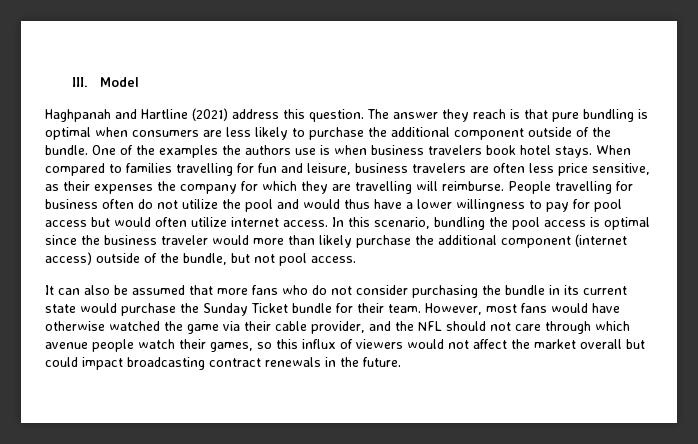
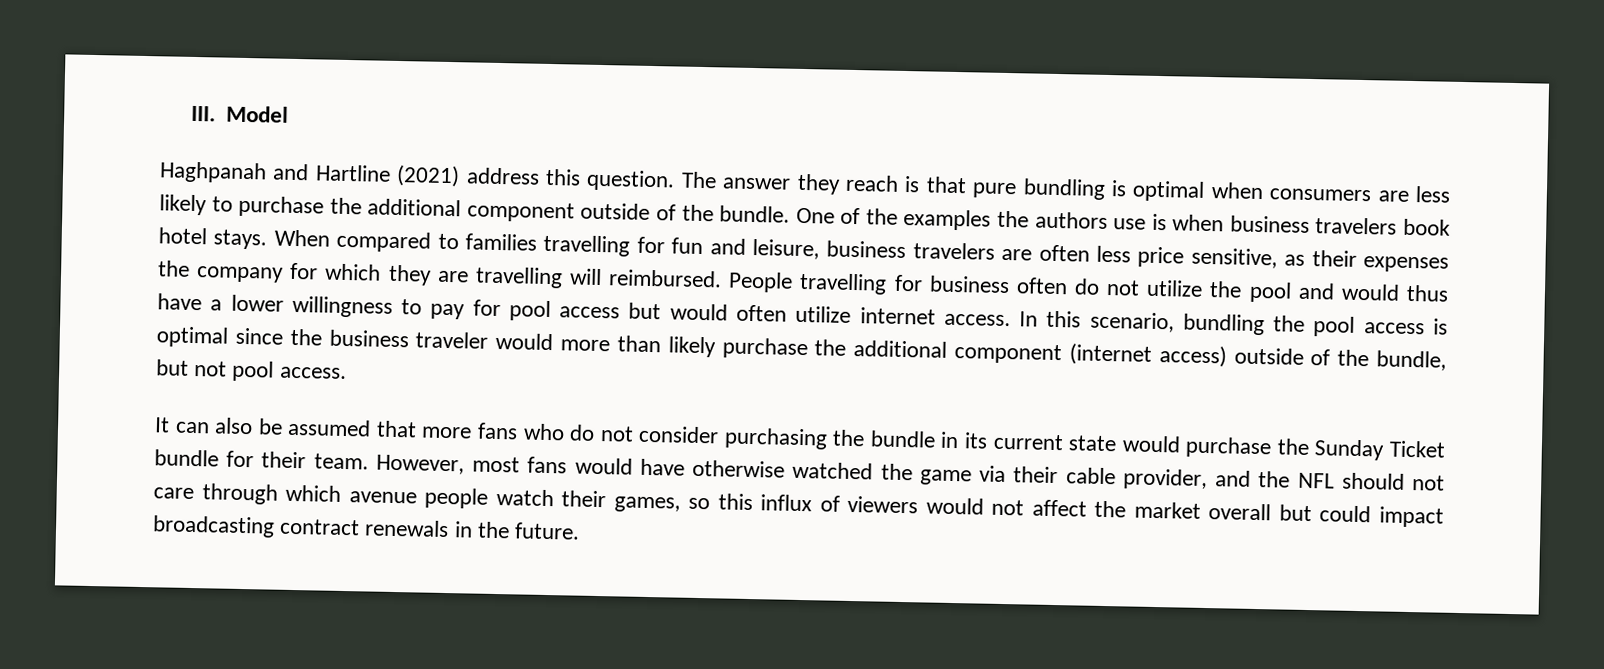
- When compared to families travelling for fun and leisure, business travelers are often less price sensitive, as their expenses the company for which they are travelling will reimburse.
+ When compared to families travelling for fun and leisure, business travelers are often less price sensitive, as their expenses the company for which they are travelling will reimbursed.

